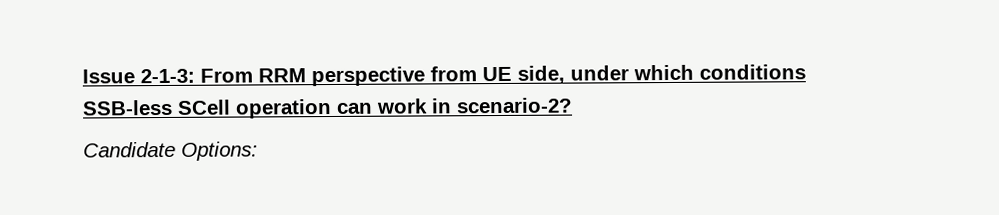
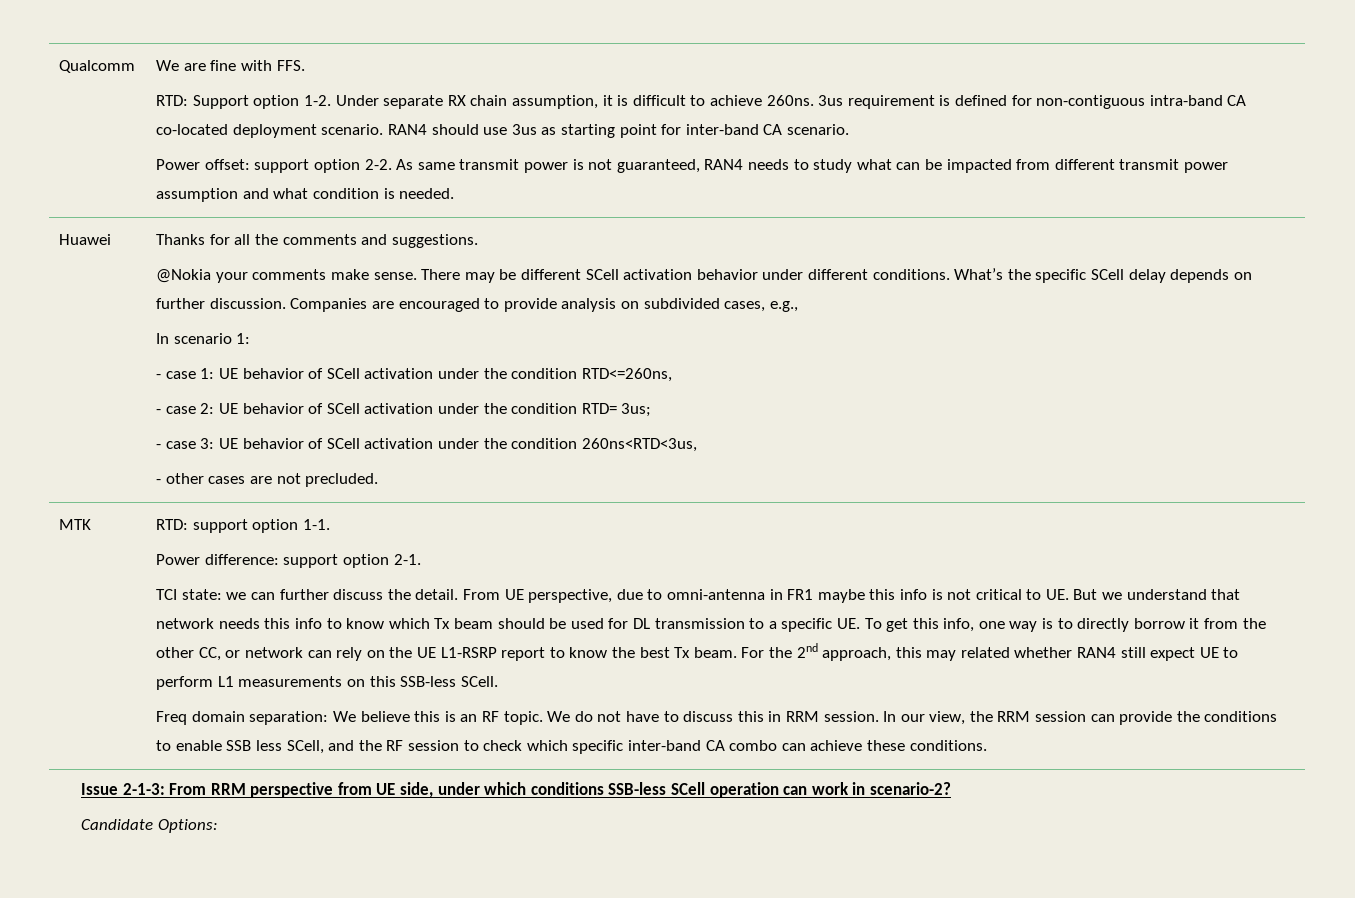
+ Qualcomm | We are fine with FFS.
+ RTD: Support option 1-2. Under separate RX chain assumption, it is difficult to achieve 260ns. 3us requirement is defined for non-contiguous intra-band CA co-located deployment scenario. RAN4 should use 3us as starting point for inter-band CA scenario.
+ Power offset: support option 2-2. As same transmit power is not guaranteed, RAN4 needs to study what can be impacted from different transmit power assumption and what condition is needed.
+ Huawei | Thanks for all the comments and suggestions.
+ @Nokia your comments make sense. There may be different SCell activation behavior under different conditions. What’s the specific SCell delay depends on further discussion. Companies are encouraged to provide analysis on subdivided cases, e.g.,
+ In scenario 1:
+ - case 1: UE behavior of SCell activation under the condition RTD<=260ns,
+ - case 2: UE behavior of SCell activation under the condition RTD= 3us;
+ - case 3: UE behavior of SCell activation under the condition 260ns<RTD<3us,
+ - other cases are not precluded.
+ MTK | RTD: support option 1-1.
+ Power difference: support option 2-1.
+ TCI state: we can further discuss the detail. From UE perspective, due to omni-antenna in FR1 maybe this info is not critical to UE. But we understand that network needs this info to know which Tx beam should be used for DL transmission to a specific UE. To get this info, one way is to directly borrow it from the other CC, or network can rely on the UE L1-RSRP report to know the best Tx beam. For the 2nd approach, this may related whether RAN4 still expect UE to perform L1 measurements on this SSB-less SCell.
+ Freq domain separation: We believe this is an RF topic. We do not have to discuss this in RRM session. In our view, the RRM session can provide the conditions to enable SSB less SCell, and the RF session to check which specific inter-band CA combo can achieve these conditions.

